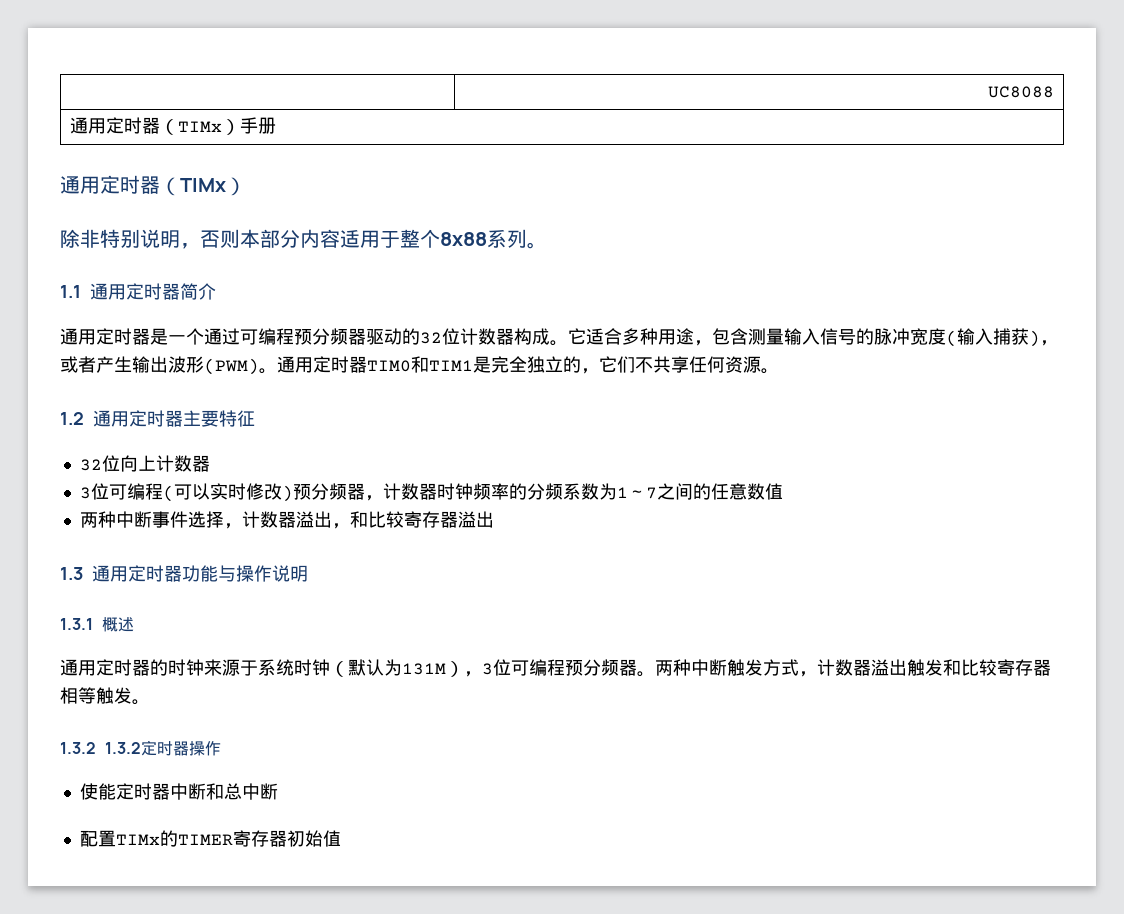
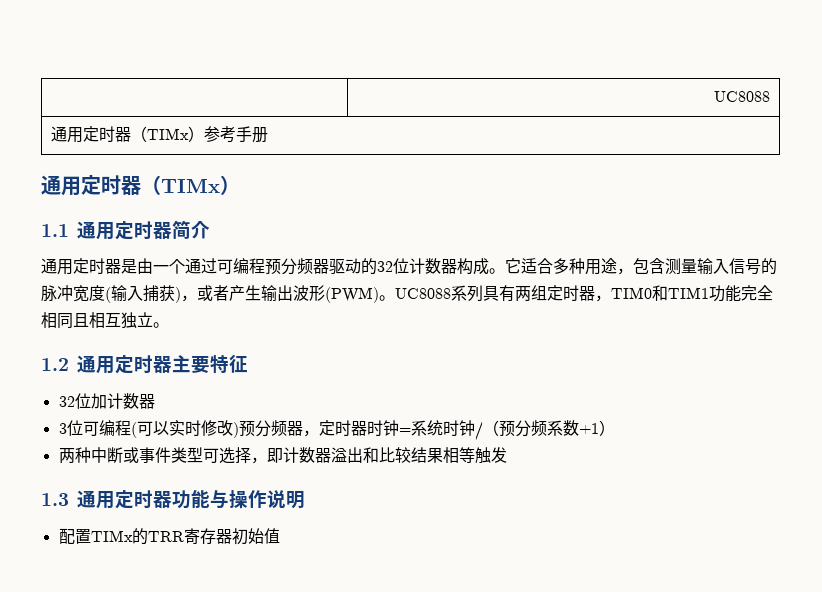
- 通用定时器（TIMx）手册
+ 通用定时器（TIMx）参考手册
- 除非特别说明，否则本部分内容适用于整个8x88系列。
- 通用定时器是一个通过可编程预分频器驱动的32位计数器构成。
+ 通用定时器是由一个通过可编程预分频器驱动的32位计数器构成。
- 通用定时器TIM0和TIM1是完全独立的，它们不共享任何资源。
+ UC8088系列具有两组定时器，TIM0和TIM1功能完全相同且相互独立。
- 32位向上计数器
+ 32位加计数器
- 3位可编程(可以实时修改)预分频器，计数器时钟频率的分频系数为1～7之间的任意数值
- 两种中断事件选择，计数器溢出，和比较寄存器溢出
+ 3位可编程(可以实时修改)预分频器，定时器时钟=系统时钟/（预分频系数+1）
+ 两种中断或事件类型可选择，即计数器溢出和比较结果相等触发
- 1.3.1概述
- 通用定时器的时钟来源于系统时钟（默认为131M），3位可编程预分频器。两种中断触发方式，计数器溢出触发和比较寄存器相等触发。
- 1.3.2 1.3.2定时器操作
- 使能定时器中断和总中断
- 配置TIMx的TIMER寄存器初始值
+ 配置TIMx的TRR寄存器初始值

